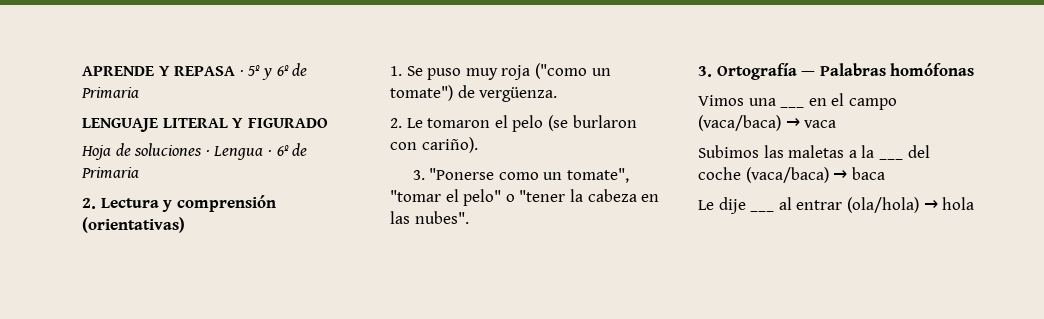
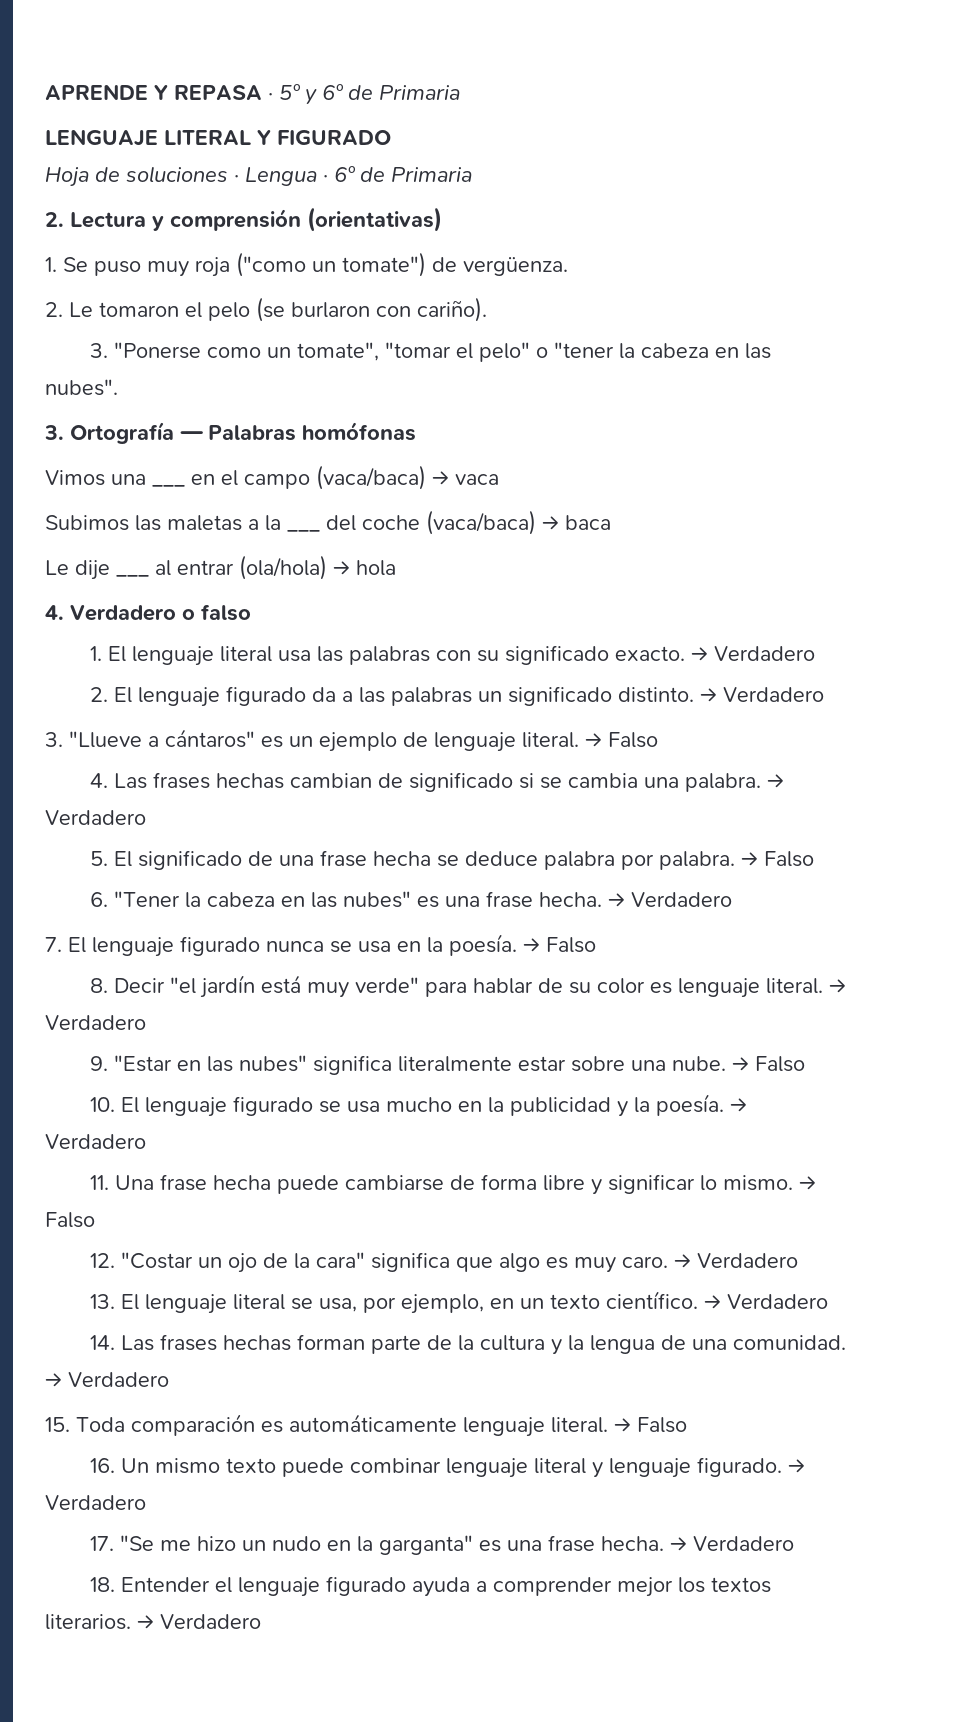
+ 4. Verdadero o falso
+ 1. El lenguaje literal usa las palabras con su significado exacto. → Verdadero
+ 2. El lenguaje figurado da a las palabras un significado distinto. → Verdadero
+ 3. "Llueve a cántaros" es un ejemplo de lenguaje literal. → Falso
+ 4. Las frases hechas cambian de significado si se cambia una palabra. → Verdadero
+ 5. El significado de una frase hecha se deduce palabra por palabra. → Falso
+ 6. "Tener la cabeza en las nubes" es una frase hecha. → Verdadero
+ 7. El lenguaje figurado nunca se usa en la poesía. → Falso
+ 8. Decir "el jardín está muy verde" para hablar de su color es lenguaje literal. → Verdadero
+ 9. "Estar en las nubes" significa literalmente estar sobre una nube. → Falso
+ 10. El lenguaje figurado se usa mucho en la publicidad y la poesía. → Verdadero
+ 11. Una frase hecha puede cambiarse de forma libre y significar lo mismo. → Falso
+ 12. "Costar un ojo de la cara" significa que algo es muy caro. → Verdadero
+ 13. El lenguaje literal se usa, por ejemplo, en un texto científico. → Verdadero
+ 14. Las frases hechas forman parte de la cultura y la lengua de una comunidad. → Verdadero
+ 15. Toda comparación es automáticamente lenguaje literal. → Falso
+ 16. Un mismo texto puede combinar lenguaje literal y lenguaje figurado. → Verdadero
+ 17. "Se me hizo un nudo en la garganta" es una frase hecha. → Verdadero
+ 18. Entender el lenguaje figurado ayuda a comprender mejor los textos literarios. → Verdadero

